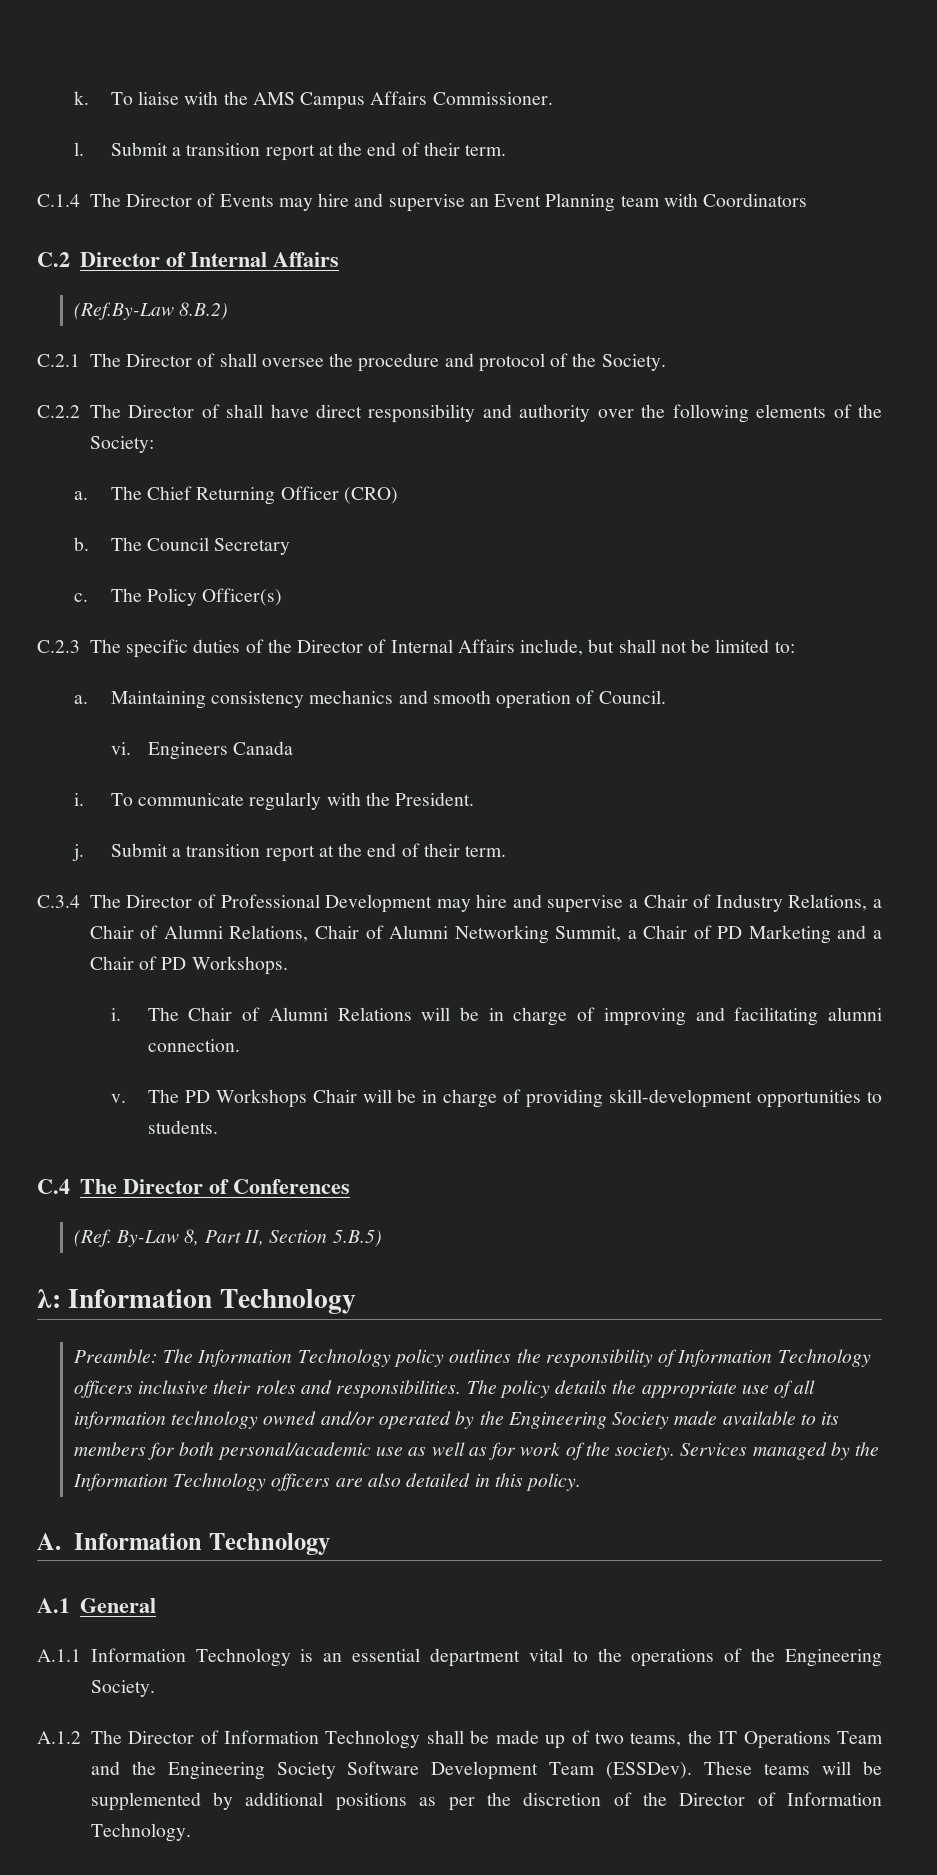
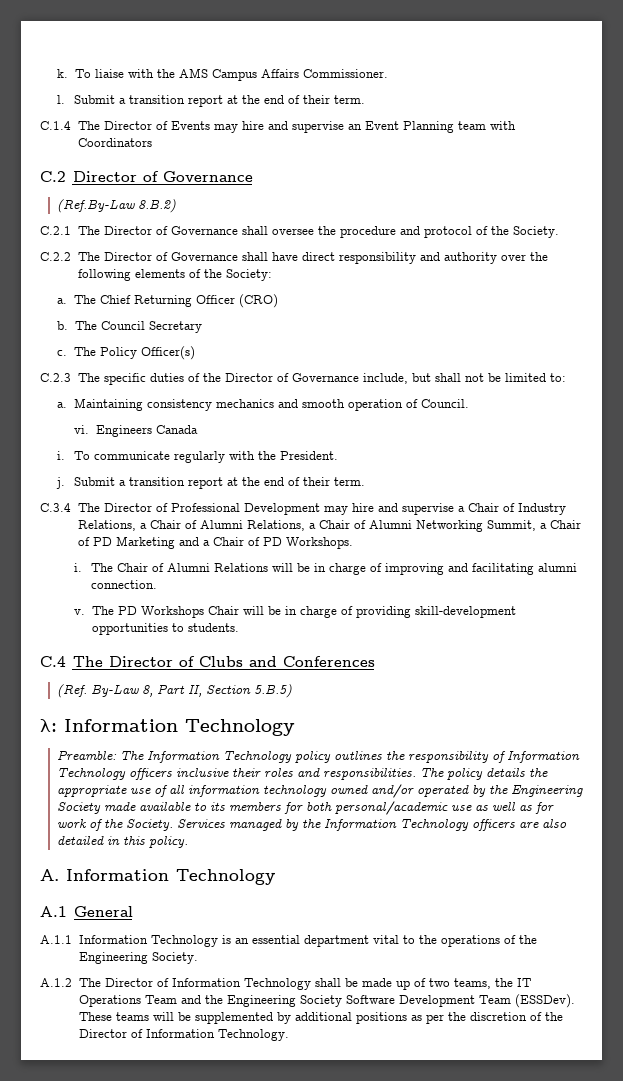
- C.2 Director of Internal Affairs
+ C.2 Director of Governance
- C.2.1 The Director of shall oversee the procedure and protocol of the Society.
+ C.2.1 The Director of Governance shall oversee the procedure and protocol of the Society.
- C.2.2 The Director of shall have direct responsibility and authority over the following elements of the Society:
+ C.2.2 The Director of Governance shall have direct responsibility and authority over the following elements of the Society:
- C.2.3 The specific duties of the Director of Internal Affairs include, but shall not be limited to:
+ C.2.3 The specific duties of the Director of Governance include, but shall not be limited to:
- C.3.4 The Director of Professional Development may hire and supervise a Chair of Industry Relations, a Chair of Alumni Relations, Chair of Alumni Networking Summit, a Chair of PD Marketing and a Chair of PD Workshops.
+ C.3.4 The Director of Professional Development may hire and supervise a Chair of Industry Relations, a Chair of Alumni Relations, a Chair of Alumni Networking Summit, a Chair of PD Marketing and a Chair of PD Workshops.
- C.4 The Director of Conferences
+ C.4 The Director of Clubs and Conferences
- The policy details the appropriate use of all information technology owned and/or operated by the Engineering Society made available to its members for both personal/academic use as well as for work of the society.
+ The policy details the appropriate use of all information technology owned and/or operated by the Engineering Society made available to its members for both personal/academic use as well as for work of the Society.

